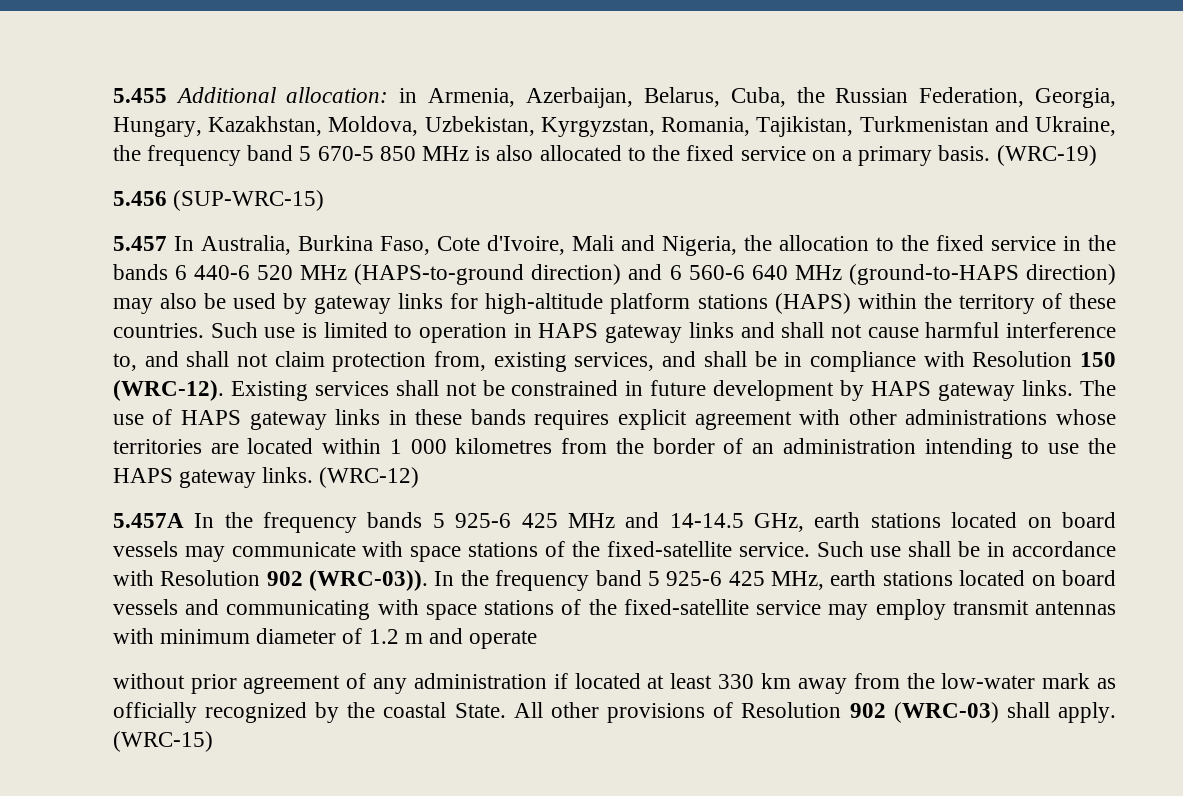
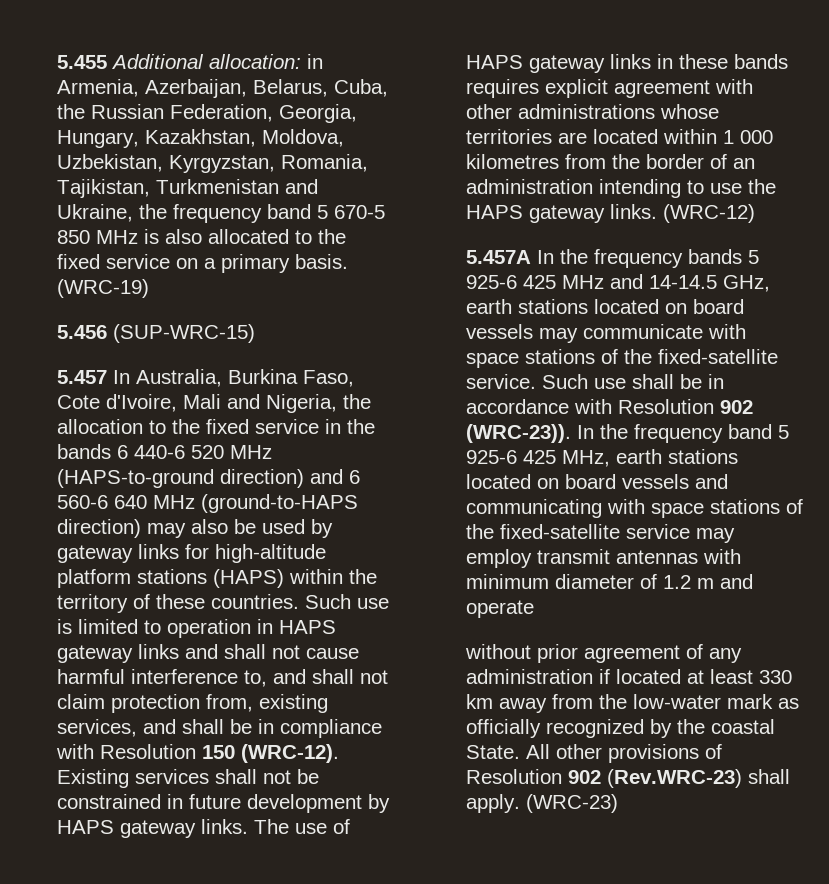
- Such use shall be in accordance with Resolution 902 (WRC-03)).
+ Such use shall be in accordance with Resolution 902 (WRC-23)).
- All other provisions of Resolution 902 (WRC-03) shall apply.
+ All other provisions of Resolution 902 (Rev.WRC-23) shall apply.
- (WRC-15)
+ (WRC-23)

